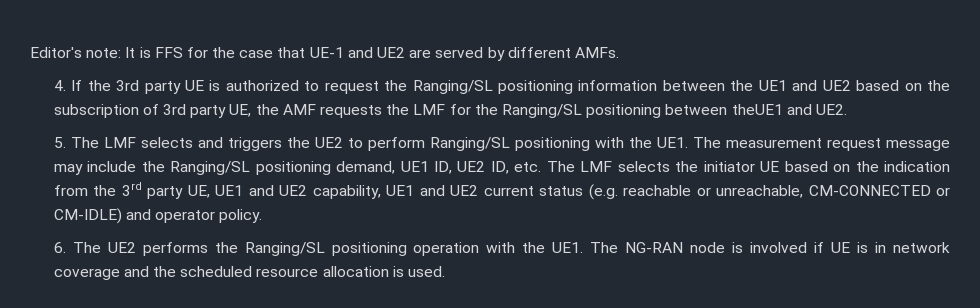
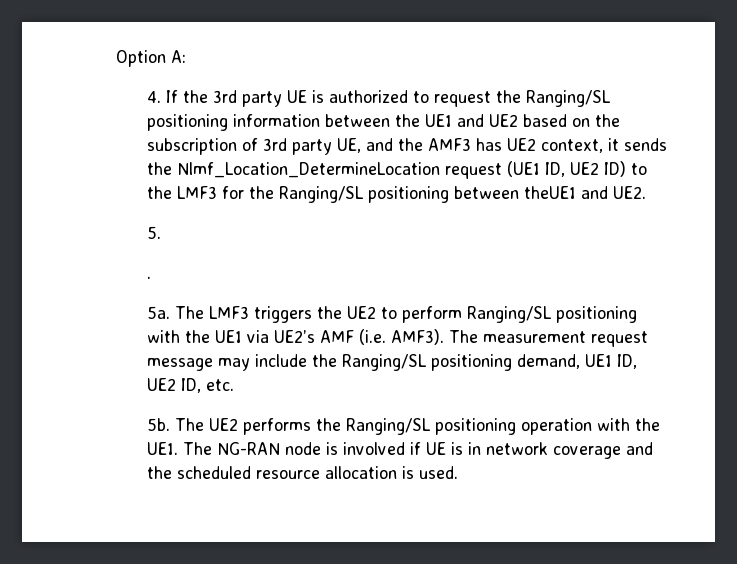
- Editor's note: It is FFS for the case that UE-1 and UE2 are served by different AMFs.
+ Option A:
- 4. If the 3rd party UE is authorized to request the Ranging/SL positioning information between the UE1 and UE2 based on the subscription of 3rd party UE, the AMF requests the LMF for the Ranging/SL positioning between theUE1 and UE2.
+ 4. If the 3rd party UE is authorized to request the Ranging/SL positioning information between the UE1 and UE2 based on the subscription of 3rd party UE, and the AMF3 has UE2 context, it sends the Nlmf_Location_DetermineLocation request (UE1 ID, UE2 ID) to the LMF3 for the Ranging/SL positioning between theUE1 and UE2.
- 5. The LMF selects and triggers the UE2 to perform Ranging/SL positioning with the UE1. The measurement request message may include the Ranging/SL positioning demand, UE1 ID, UE2 ID, etc. The LMF selects the initiator UE based on the indication from the 3rd party UE, UE1 and UE2 capability, UE1 and UE2 current status (e.g. reachable or unreachable, CM-CONNECTED or CM-IDLE) and operator policy.
- 6. The UE2 performs the Ranging/SL positioning operation with the UE1. The NG-RAN node is involved if UE is in network coverage and the scheduled resource allocation is used.
+ 5.
+ .
+ 5a. The LMF3 triggers the UE2 to perform Ranging/SL positioning with the UE1 via UE2’s AMF (i.e. AMF3). The measurement request message may include the Ranging/SL positioning demand, UE1 ID, UE2 ID, etc.
+ 5b. The UE2 performs the Ranging/SL positioning operation with the UE1. The NG-RAN node is involved if UE is in network coverage and the scheduled resource allocation is used.

